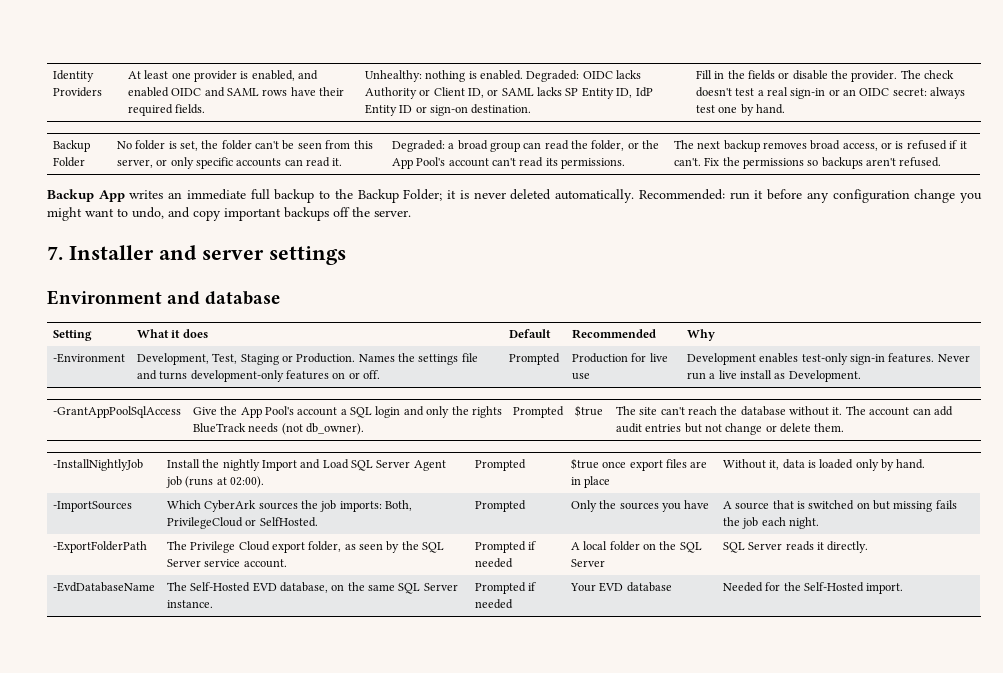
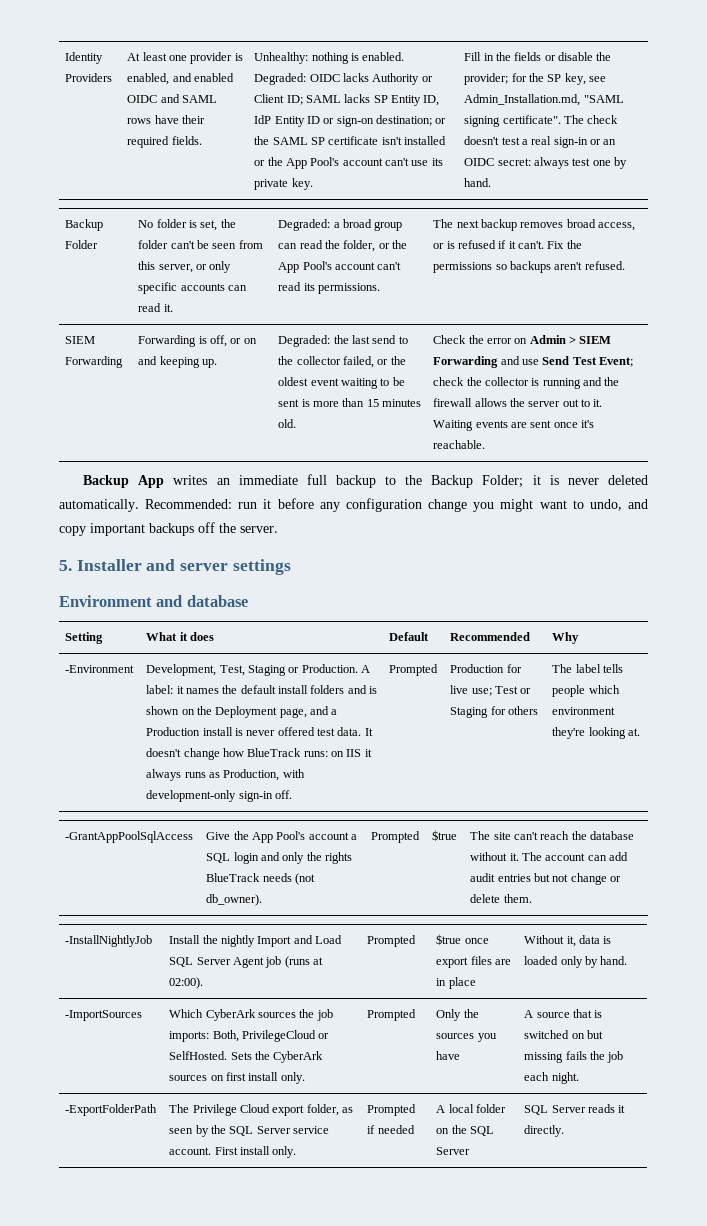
- Degraded: OIDC lacks Authority or Client ID, or SAML lacks SP Entity ID, IdP Entity ID or sign-on destination.
+ Degraded: OIDC lacks Authority or Client ID; SAML lacks SP Entity ID, IdP Entity ID or sign-on destination; or the SAML SP certificate isn't installed or the App Pool's account can't use its private key.
- Fill in the fields or disable the provider.
+ Fill in the fields or disable the provider; for the SP key, see Admin_Installation.md, "SAML signing certificate".
+ SIEM Forwarding | Forwarding is off, or on and keeping up. | Degraded: the last send to the collector failed, or the oldest event waiting to be sent is more than 15 minutes old. | Check the error on Admin > SIEM Forwarding and use Send Test Event; check the collector is running and the firewall allows the server out to it. Waiting events are sent once it's reachable.
- 7. Installer and server settings
+ 5. Installer and server settings
- Names the settings file and turns development-only features on or off.
+ A label: it names the default install folders and is shown on the Deployment page, and a Production install is never offered test data. It doesn't change how BlueTrack runs: on IIS it always runs as Production, with development-only sign-in off.
- Production for live use | Development enables test-only sign-in features. Never run a live install as Development.
+ Production for live use; Test or Staging for others | The label tells people which environment they're looking at.
- -ImportSources | Which CyberArk sources the job imports: Both, PrivilegeCloud or SelfHosted. | Prompted | Only the sources you have | A source that is switched on but missing fails the job each night.
+ -ImportSources | Which CyberArk sources the job imports: Both, PrivilegeCloud or SelfHosted. Sets the CyberArk sources on first install only. | Prompted | Only the sources you have | A source that is switched on but missing fails the job each night.
- -ExportFolderPath | The Privilege Cloud export folder, as seen by the SQL Server service account. | Prompted if needed | A local folder on the SQL Server | SQL Server reads it directly.
+ -ExportFolderPath | The Privilege Cloud export folder, as seen by the SQL Server service account. First install only. | Prompted if needed | A local folder on the SQL Server | SQL Server reads it directly.
- -EvdDatabaseName | The Self-Hosted EVD database, on the same SQL Server instance. | Prompted if needed | Your EVD database | Needed for the Self-Hosted import.

